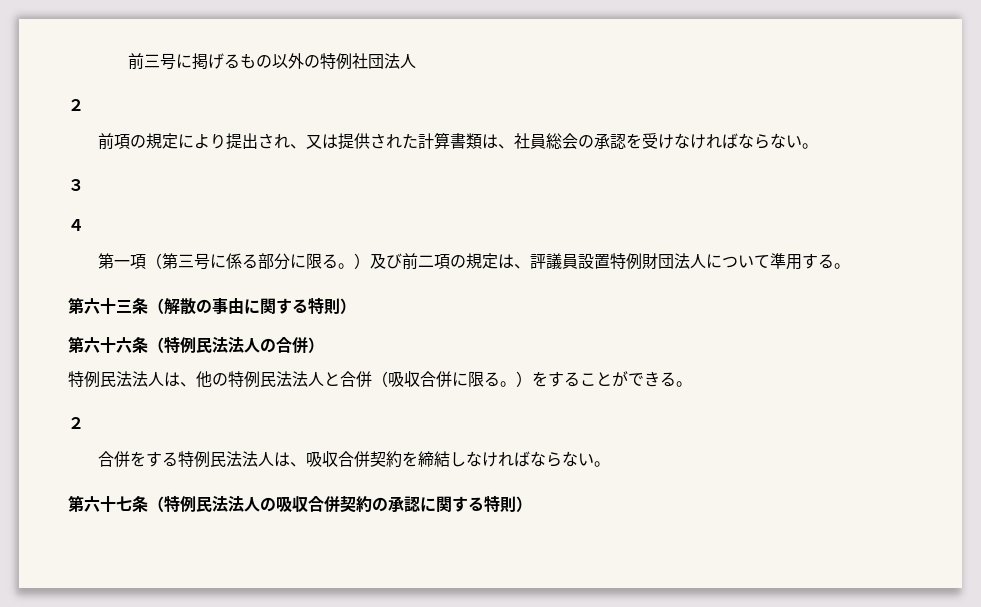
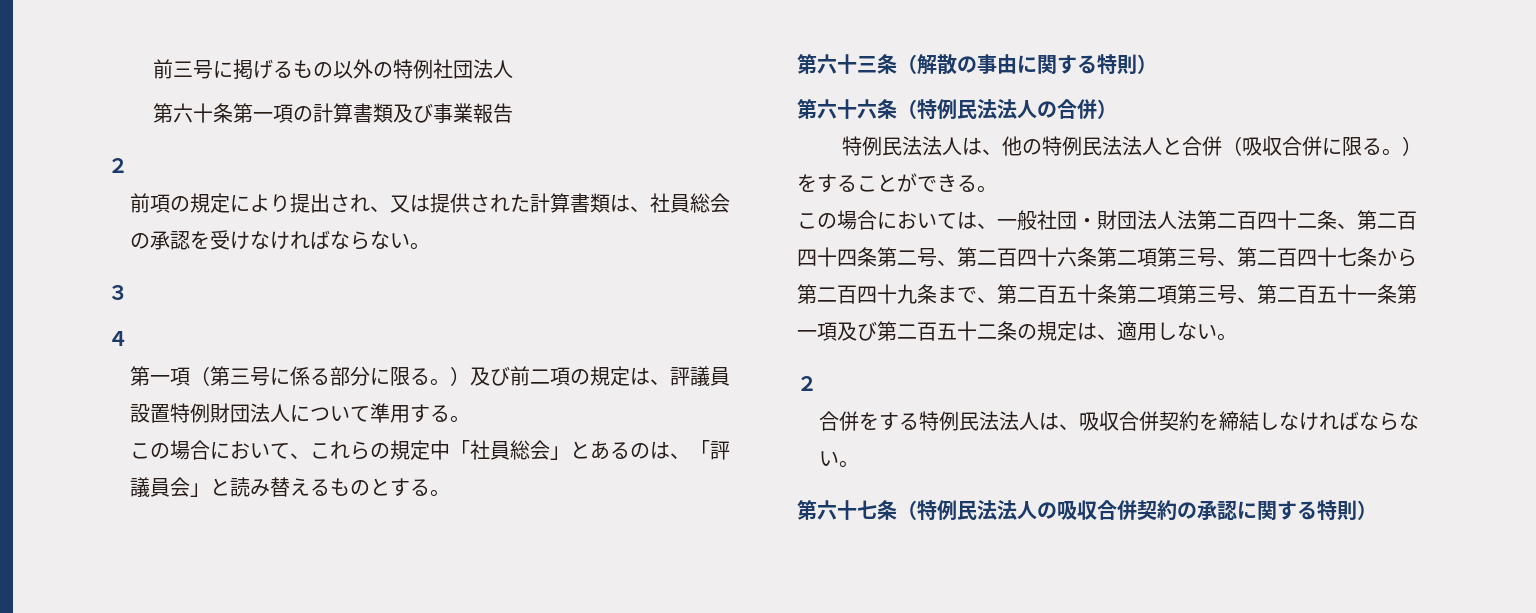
+ 第六十条第一項の計算書類及び事業報告
+ この場合において、これらの規定中「社員総会」とあるのは、「評議員会」と読み替えるものとする。
+ この場合においては、一般社団・財団法人法第二百四十二条、第二百四十四条第二号、第二百四十六条第二項第三号、第二百四十七条から第二百四十九条まで、第二百五十条第二項第三号、第二百五十一条第一項及び第二百五十二条の規定は、適用しない。

